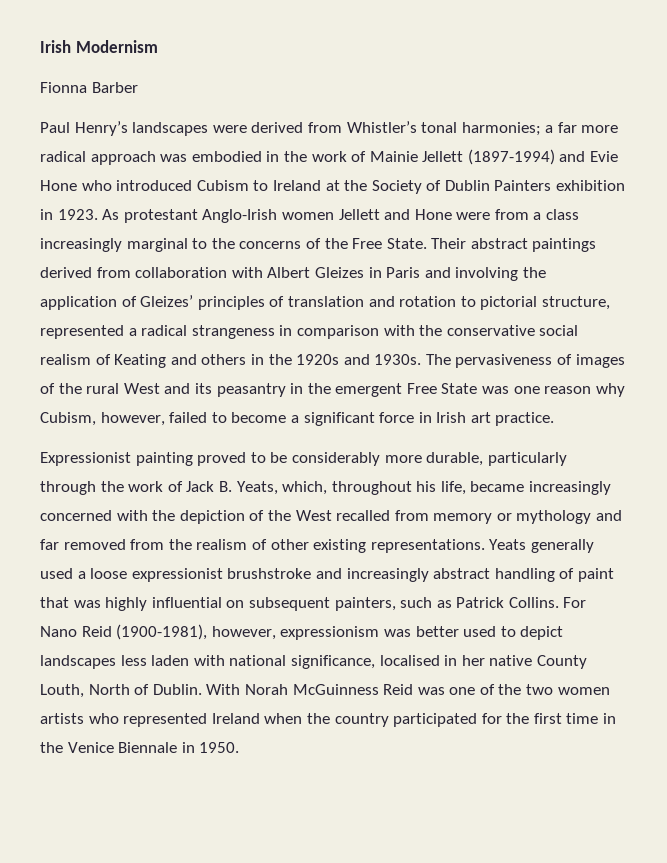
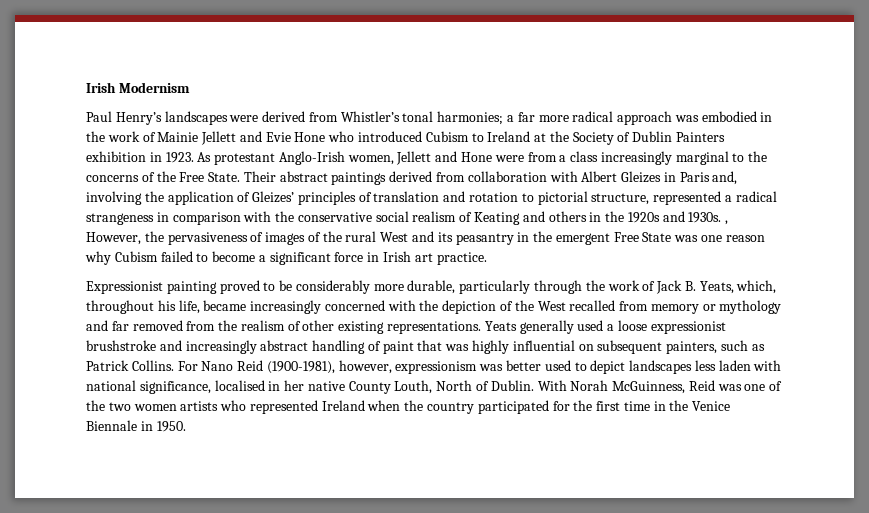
- Fionna Barber
- Paul Henry’s landscapes were derived from Whistler’s tonal harmonies; a far more radical approach was embodied in the work of Mainie Jellett (1897-1994) and Evie Hone who introduced Cubism to Ireland at the Society of Dublin Painters exhibition in 1923.
+ Paul Henry’s landscapes were derived from Whistler’s tonal harmonies; a far more radical approach was embodied in the work of Mainie Jellett and Evie Hone who introduced Cubism to Ireland at the Society of Dublin Painters exhibition in 1923.
- As protestant Anglo-Irish women Jellett and Hone were from a class increasingly marginal to the concerns of the Free State.
+ As protestant Anglo-Irish women, Jellett and Hone were from a class increasingly marginal to the concerns of the Free State.
- Their abstract paintings derived from collaboration with Albert Gleizes in Paris and involving the application of Gleizes’ principles of translation and rotation to pictorial structure, represented a radical strangeness in comparison with the conservative social realism of Keating and others in the 1920s and 1930s. The pervasiveness of images of the rural West and its peasantry in the emergent Free State was one reason why Cubism, however, failed to become a significant force in Irish art practice.
+ Their abstract paintings derived from collaboration with Albert Gleizes in Paris and, involving the application of Gleizes’ principles of translation and rotation to pictorial structure, represented a radical strangeness in comparison with the conservative social realism of Keating and others in the 1920s and 1930s. , However, the pervasiveness of images of the rural West and its peasantry in the emergent Free State was one reason why Cubism failed to become a significant force in Irish art practice.
- With Norah McGuinness Reid was one of the two women artists who represented Ireland when the country participated for the first time in the Venice Biennale in 1950.
+ With Norah McGuinness, Reid was one of the two women artists who represented Ireland when the country participated for the first time in the Venice Biennale in 1950.

